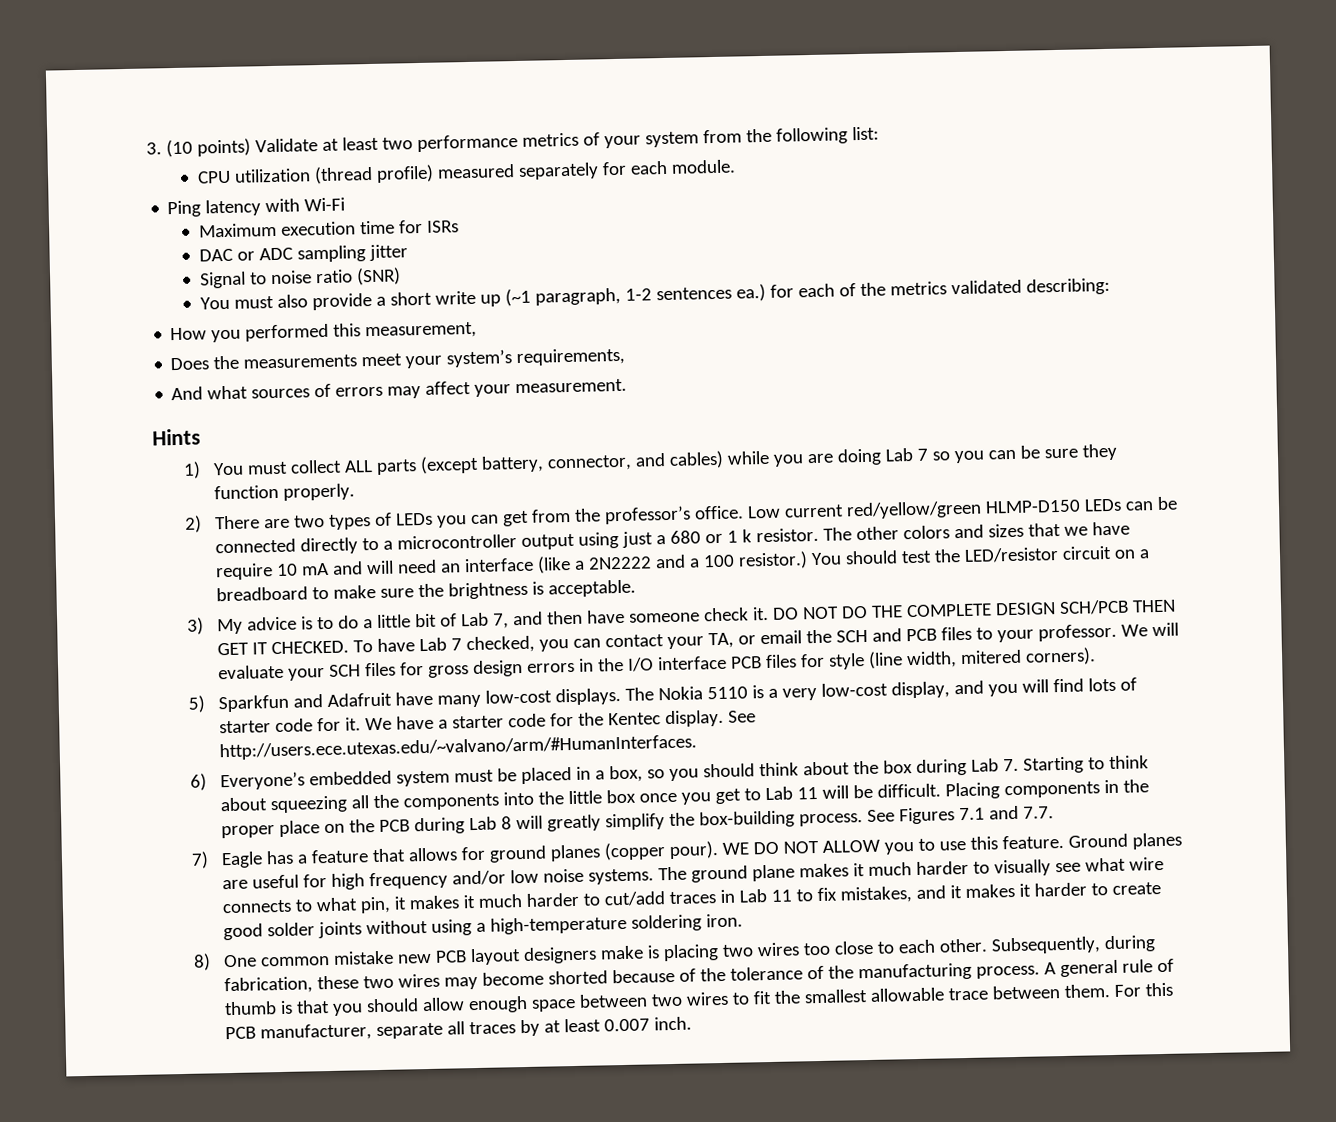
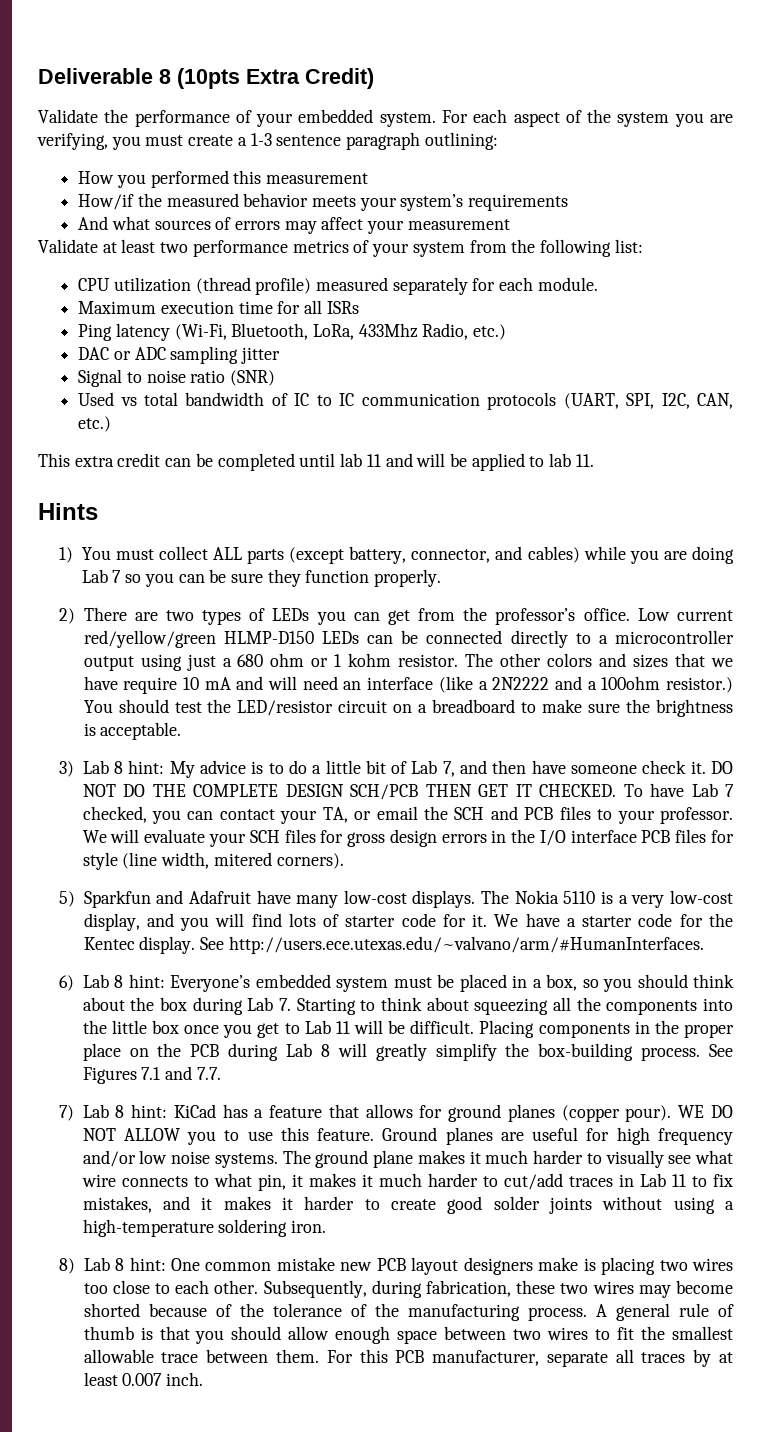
- 3. (10 points) Validate at least two performance metrics of your system from the following list:
+ Deliverable 8 (10pts Extra Credit)
+ Validate the performance of your embedded system. For each aspect of the system you are verifying, you must create a 1-3 sentence paragraph outlining:
+ How you performed this measurement
+ How/if the measured behavior meets your system’s requirements
+ And what sources of errors may affect your measurement
+ Validate at least two performance metrics of your system from the following list:
- Ping latency with Wi-Fi
- Maximum execution time for ISRs
+ Maximum execution time for all ISRs
+ Ping latency (Wi-Fi, Bluetooth, LoRa, 433Mhz Radio, etc.)
- You must also provide a short write up (~1 paragraph, 1-2 sentences ea.) for each of the metrics validated describing:
- How you performed this measurement,
- Does the measurements meet your system’s requirements,
- And what sources of errors may affect your measurement.
+ Used vs total bandwidth of IC to IC communication protocols (UART, SPI, I2C, CAN, etc.)
+ This extra credit can be completed until lab 11 and will be applied to lab 11.
- Low current red/yellow/green HLMP-D150 LEDs can be connected directly to a microcontroller output using just a 680 or 1 k resistor.
+ Low current red/yellow/green HLMP-D150 LEDs can be connected directly to a microcontroller output using just a 680 ohm or 1 kohm resistor.
- The other colors and sizes that we have require 10 mA and will need an interface (like a 2N2222 and a 100 resistor.)
+ The other colors and sizes that we have require 10 mA and will need an interface (like a 2N2222 and a 100ohm resistor.)
- 3) My advice is to do a little bit of Lab 7, and then have someone check it.
+ 3) Lab 8 hint: My advice is to do a little bit of Lab 7, and then have someone check it.
- 6) Everyone’s embedded system must be placed in a box, so you should think about the box during Lab 7. Starting to think about squeezing all the components into the little box once you get to Lab 11 will be difficult.
+ 6) Lab 8 hint: Everyone’s embedded system must be placed in a box, so you should think about the box during Lab 7. Starting to think about squeezing all the components into the little box once you get to Lab 11 will be difficult.
- 7) Eagle has a feature that allows for ground planes (copper pour).
+ 7) Lab 8 hint: KiCad has a feature that allows for ground planes (copper pour).
- 8) One common mistake new PCB layout designers make is placing two wires too close to each other.
+ 8) Lab 8 hint: One common mistake new PCB layout designers make is placing two wires too close to each other.

